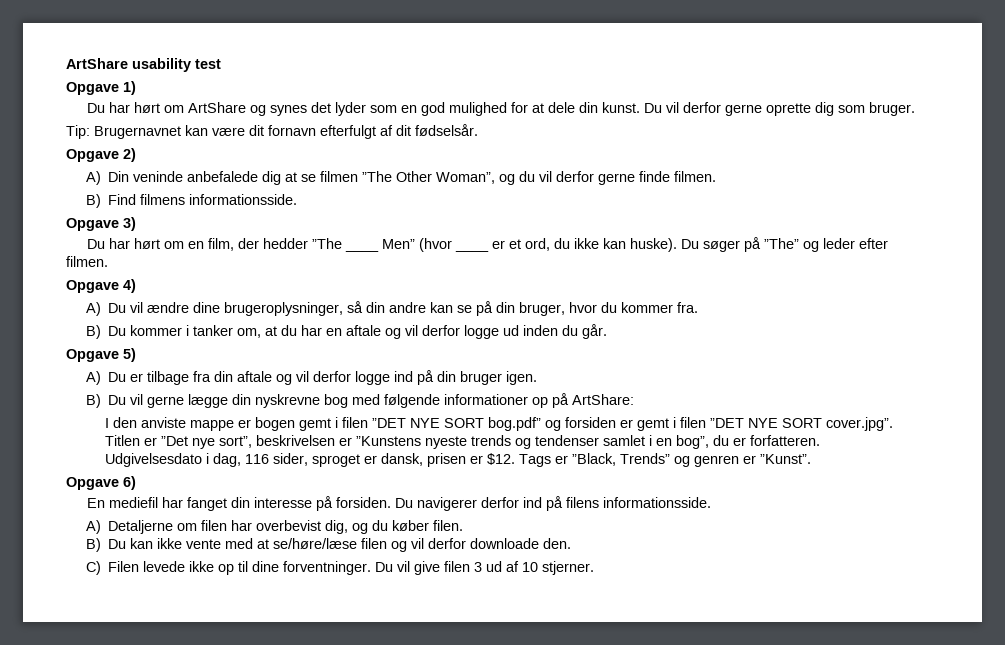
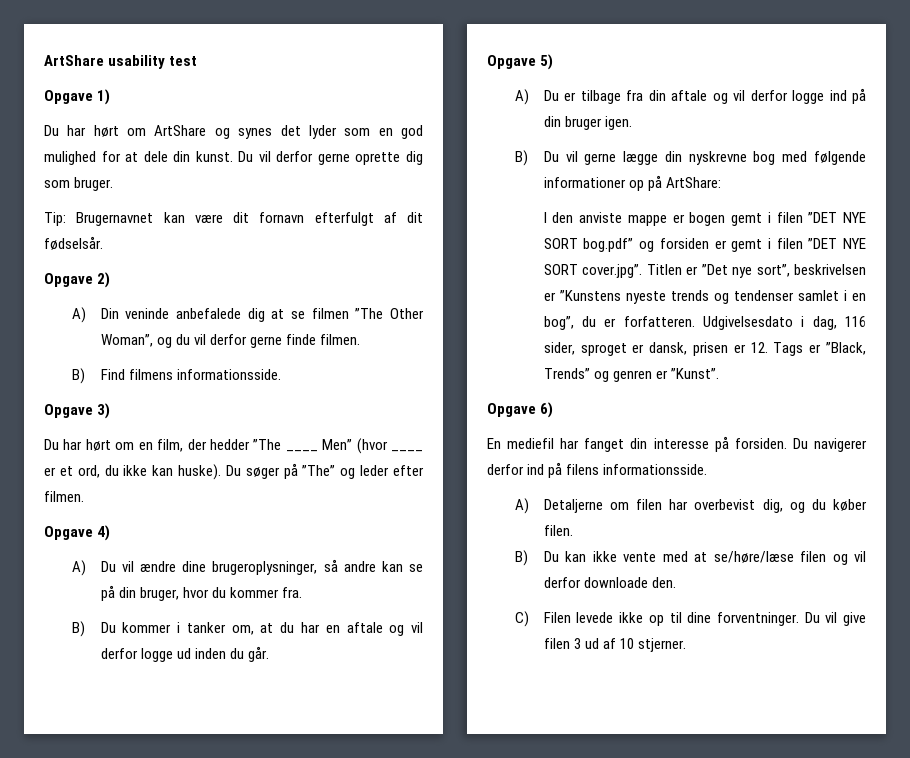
- A) Du vil ændre dine brugeroplysninger, så din andre kan se på din bruger, hvor du kommer fra.
+ A) Du vil ændre dine brugeroplysninger, så andre kan se på din bruger, hvor du kommer fra.
- Udgivelsesdato i dag, 116 sider, sproget er dansk, prisen er $12. Tags er ”Black, Trends” og genren er ”Kunst”.
+ Udgivelsesdato i dag, 116 sider, sproget er dansk, prisen er 12. Tags er ”Black, Trends” og genren er ”Kunst”.

